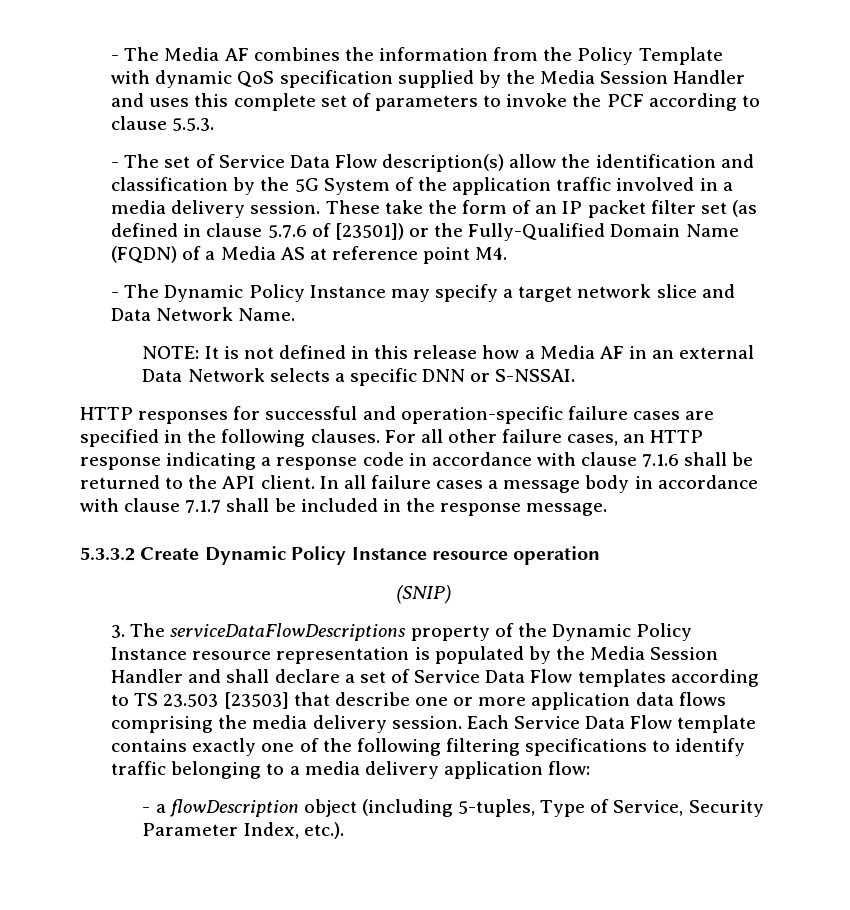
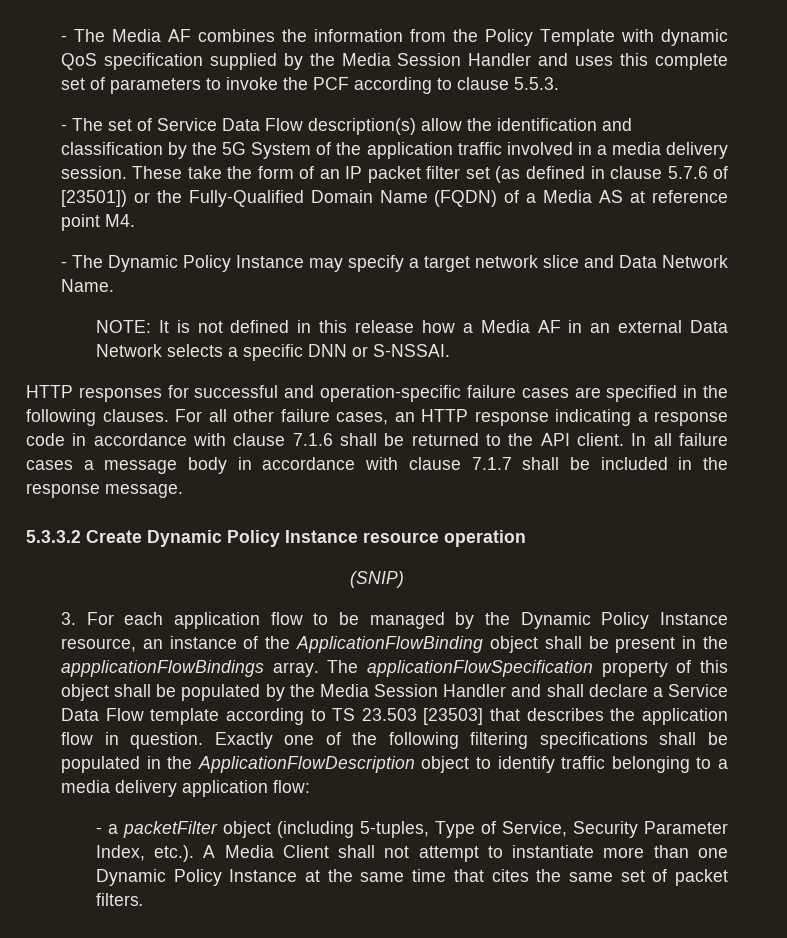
- 3. The serviceDataFlowDescriptions property of the Dynamic Policy Instance resource representation is populated by the Media Session Handler and shall declare a set of Service Data Flow templates according to TS 23.503 [23503] that describe one or more application data flows comprising the media delivery session. Each Service Data Flow template contains exactly one of the following filtering specifications to identify traffic belonging to a media delivery application flow:
+ 3. For each application flow to be managed by the Dynamic Policy Instance resource, an instance of the ApplicationFlowBinding object shall be present in the appplicationFlowBindings array. The applicationFlowSpecification property of this object shall be populated by the Media Session Handler and shall declare a Service Data Flow template according to TS 23.503 [23503] that describes the application flow in question. Exactly one of the following filtering specifications shall be populated in the ApplicationFlowDescription object to identify traffic belonging to a media delivery application flow:
- - a flowDescription object (including 5-tuples, Type of Service, Security Parameter Index, etc.).
+ - a packetFilter object (including 5-tuples, Type of Service, Security Parameter Index, etc.). A Media Client shall not attempt to instantiate more than one Dynamic Policy Instance at the same time that cites the same set of packet filters.

